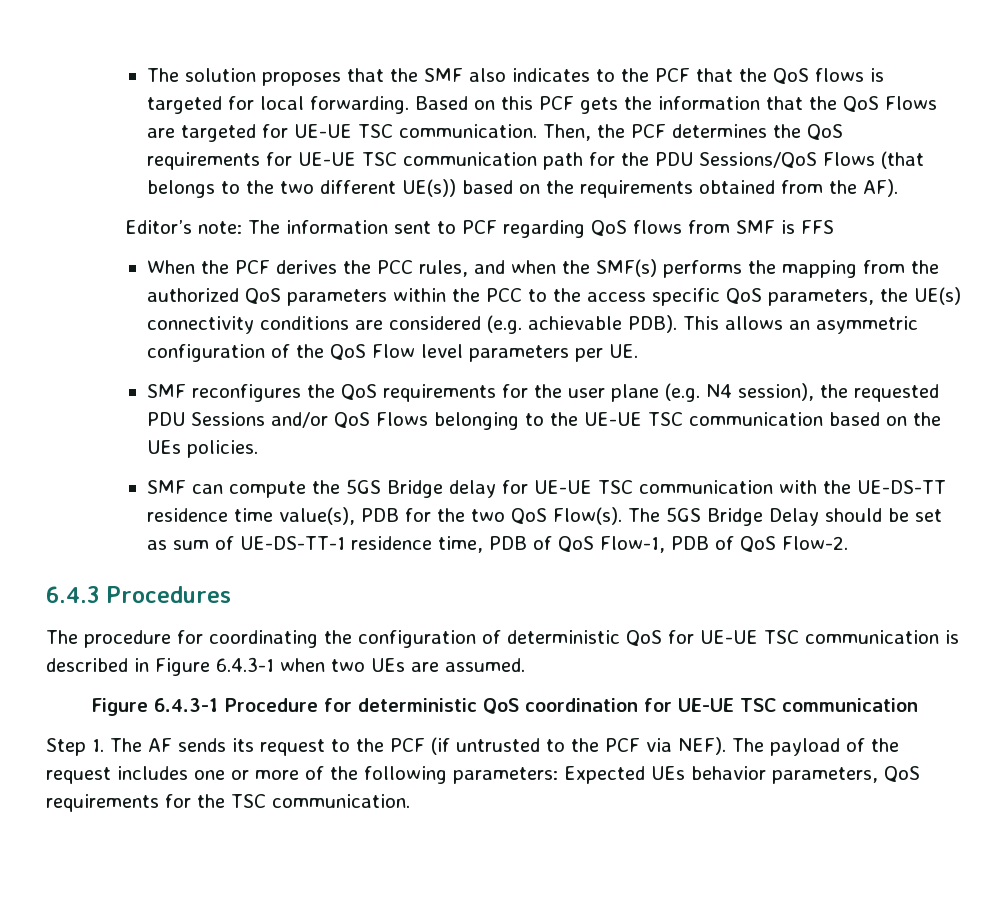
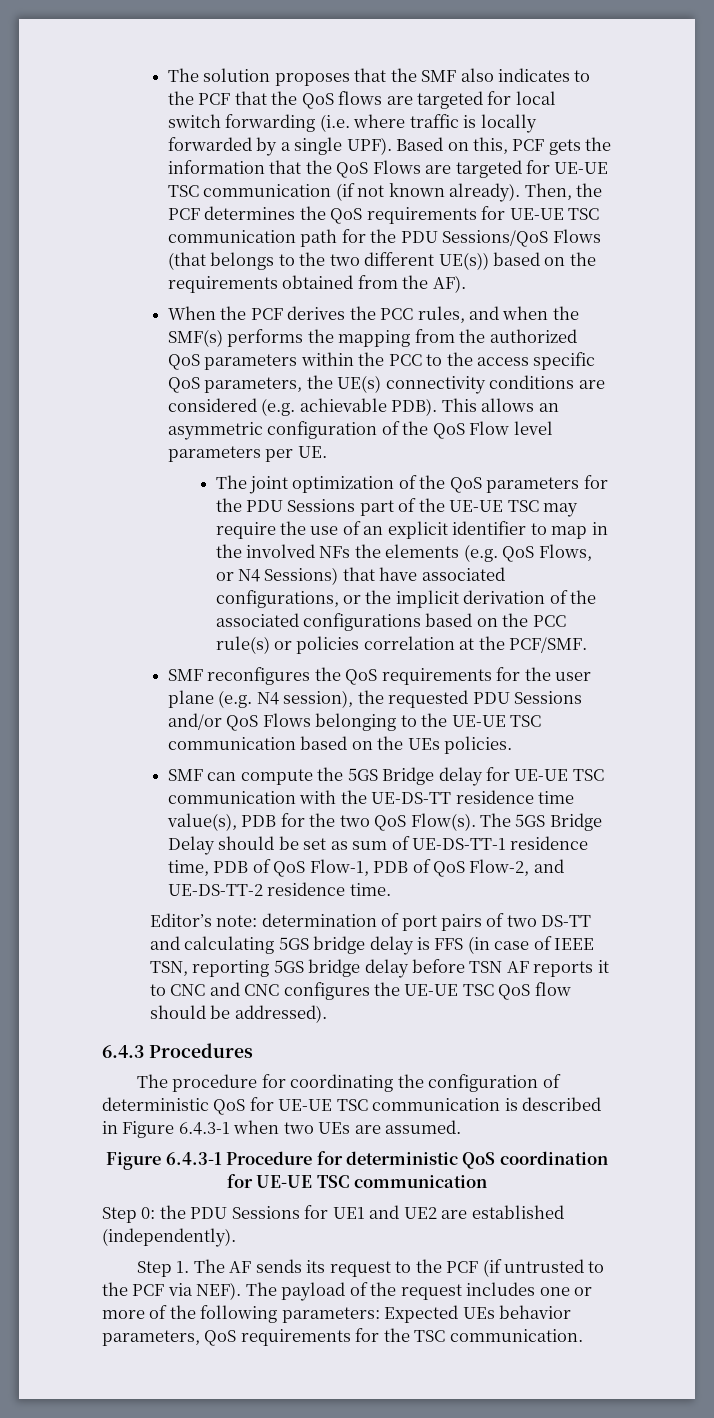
- The solution proposes that the SMF also indicates to the PCF that the QoS flows is targeted for local forwarding.
+ The solution proposes that the SMF also indicates to the PCF that the QoS flows are targeted for local switch forwarding (i.e. where traffic is locally forwarded by a single UPF).
- Based on this PCF gets the information that the QoS Flows are targeted for UE-UE TSC communication.
+ Based on this, PCF gets the information that the QoS Flows are targeted for UE-UE TSC communication (if not known already).
- Editor’s note: The information sent to PCF regarding QoS flows from SMF is FFS
+ The joint optimization of the QoS parameters for the PDU Sessions part of the UE-UE TSC may require the use of an explicit identifier to map in the involved NFs the elements (e.g. QoS Flows, or N4 Sessions) that have associated configurations, or the implicit derivation of the associated configurations based on the PCC rule(s) or policies correlation at the PCF/SMF.
- The 5GS Bridge Delay should be set as sum of UE-DS-TT-1 residence time, PDB of QoS Flow-1, PDB of QoS Flow-2.
+ The 5GS Bridge Delay should be set as sum of UE-DS-TT-1 residence time, PDB of QoS Flow-1, PDB of QoS Flow-2, and UE-DS-TT-2 residence time.
+ Editor’s note: determination of port pairs of two DS-TT and calculating 5GS bridge delay is FFS (in case of IEEE TSN, reporting 5GS bridge delay before TSN AF reports it to CNC and CNC configures the UE-UE TSC QoS flow should be addressed).
+ Step 0: the PDU Sessions for UE1 and UE2 are established (independently).

